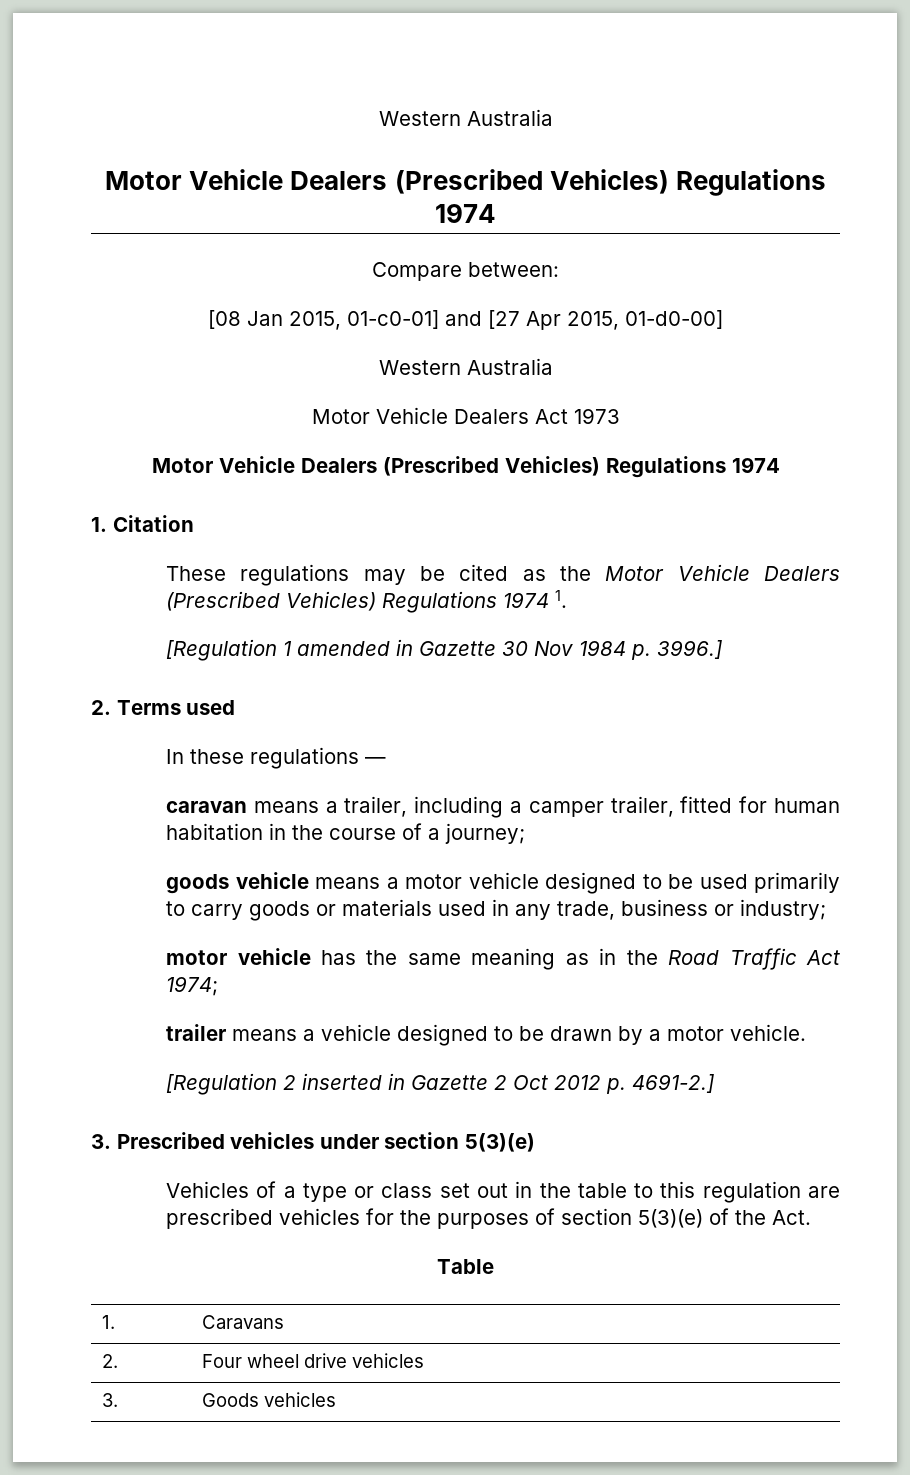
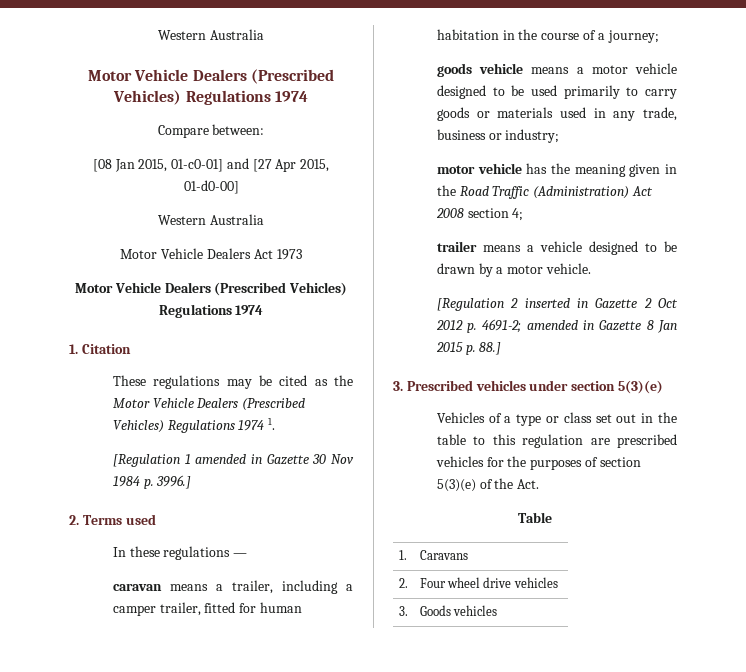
- motor vehicle has the same meaning as in the Road Traffic Act 1974;
+ motor vehicle has the meaning given in the Road Traffic (Administration) Act 2008 section 4;
- [Regulation 2 inserted in Gazette 2 Oct 2012 p. 4691-2.]
+ [Regulation 2 inserted in Gazette 2 Oct 2012 p. 4691-2; amended in Gazette 8 Jan 2015 p. 88.]

